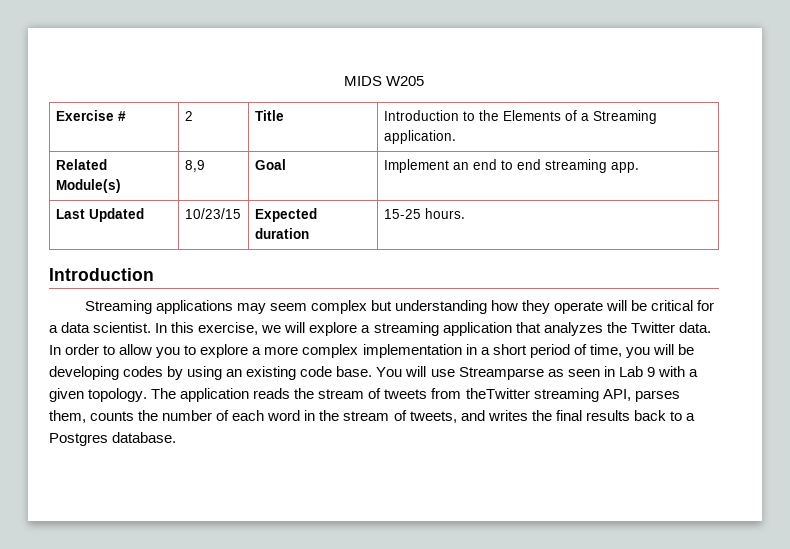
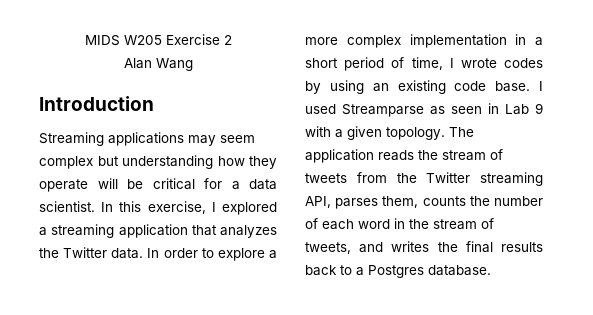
- MIDS W205
- Exercise # | 2 | Title | Introduction to the Elements of a Streaming application.
- Related Module(s) | 8,9 | Goal | Implement an end to end streaming app.
- Last Updated | 10/23/15 | Expected duration | 15-25 hours.
+ MIDS W205 Exercise 2
+ Alan Wang
- In this exercise, we will explore a streaming application that analyzes the Twitter data.
+ In this exercise, I explored a streaming application that analyzes the Twitter data.
- In order to allow you to explore a more complex implementation in a short period of time, you will be developing codes by using an existing code base.
+ In order to explore a more complex implementation in a short period of time, I wrote codes by using an existing code base.
- You will use Streamparse as seen in Lab 9 with a given topology.
+ I used Streamparse as seen in Lab 9 with a given topology.
- The application reads the stream of tweets from theTwitter streaming API, parses them, counts the number of each word in the stream of tweets, and writes the final results back to a Postgres database.
+ The application reads the stream of tweets from the Twitter streaming API, parses them, counts the number of each word in the stream of tweets, and writes the final results back to a Postgres database.

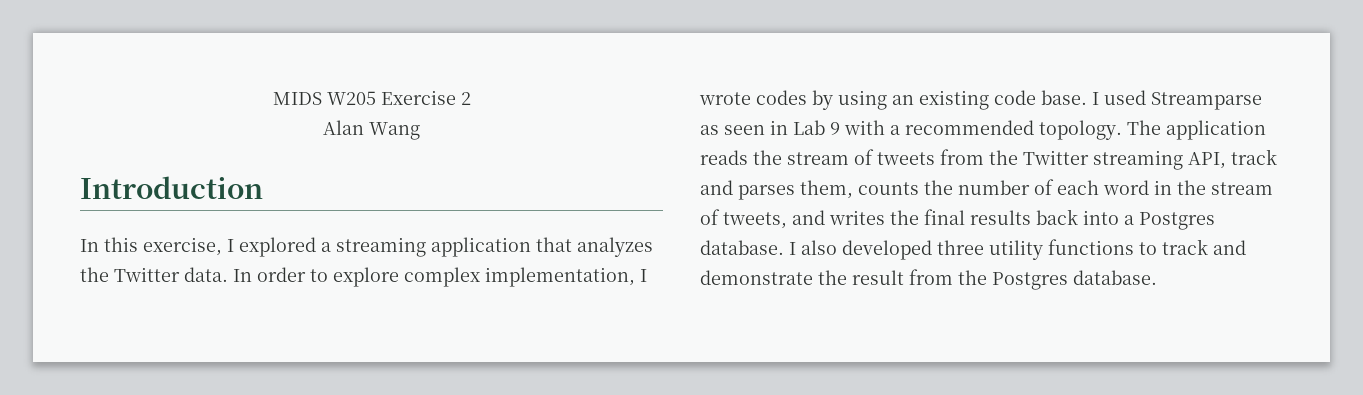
- Streaming applications may seem complex but understanding how they operate will be critical for a data scientist.
- In order to explore a more complex implementation in a short period of time, I wrote codes by using an existing code base.
+ In order to explore complex implementation, I wrote codes by using an existing code base.
- I used Streamparse as seen in Lab 9 with a given topology.
+ I used Streamparse as seen in Lab 9 with a recommended topology.
- The application reads the stream of tweets from the Twitter streaming API, parses them, counts the number of each word in the stream of tweets, and writes the final results back to a Postgres database.
+ The application reads the stream of tweets from the Twitter streaming API, track and parses them, counts the number of each word in the stream of tweets, and writes the final results back into a Postgres database.
+ I also developed three utility functions to track and demonstrate the result from the Postgres database.

